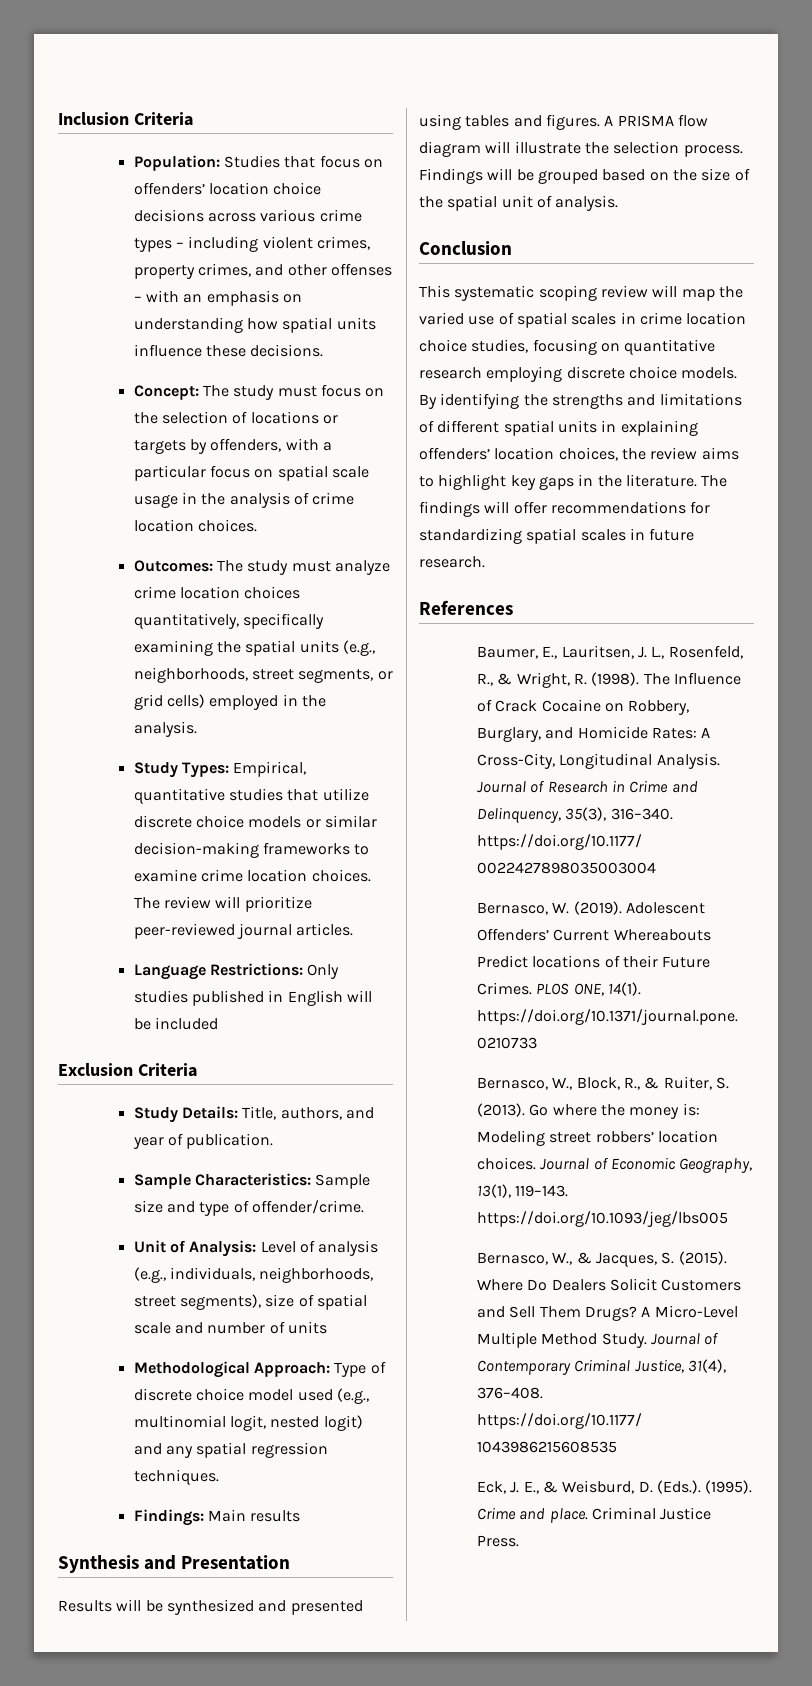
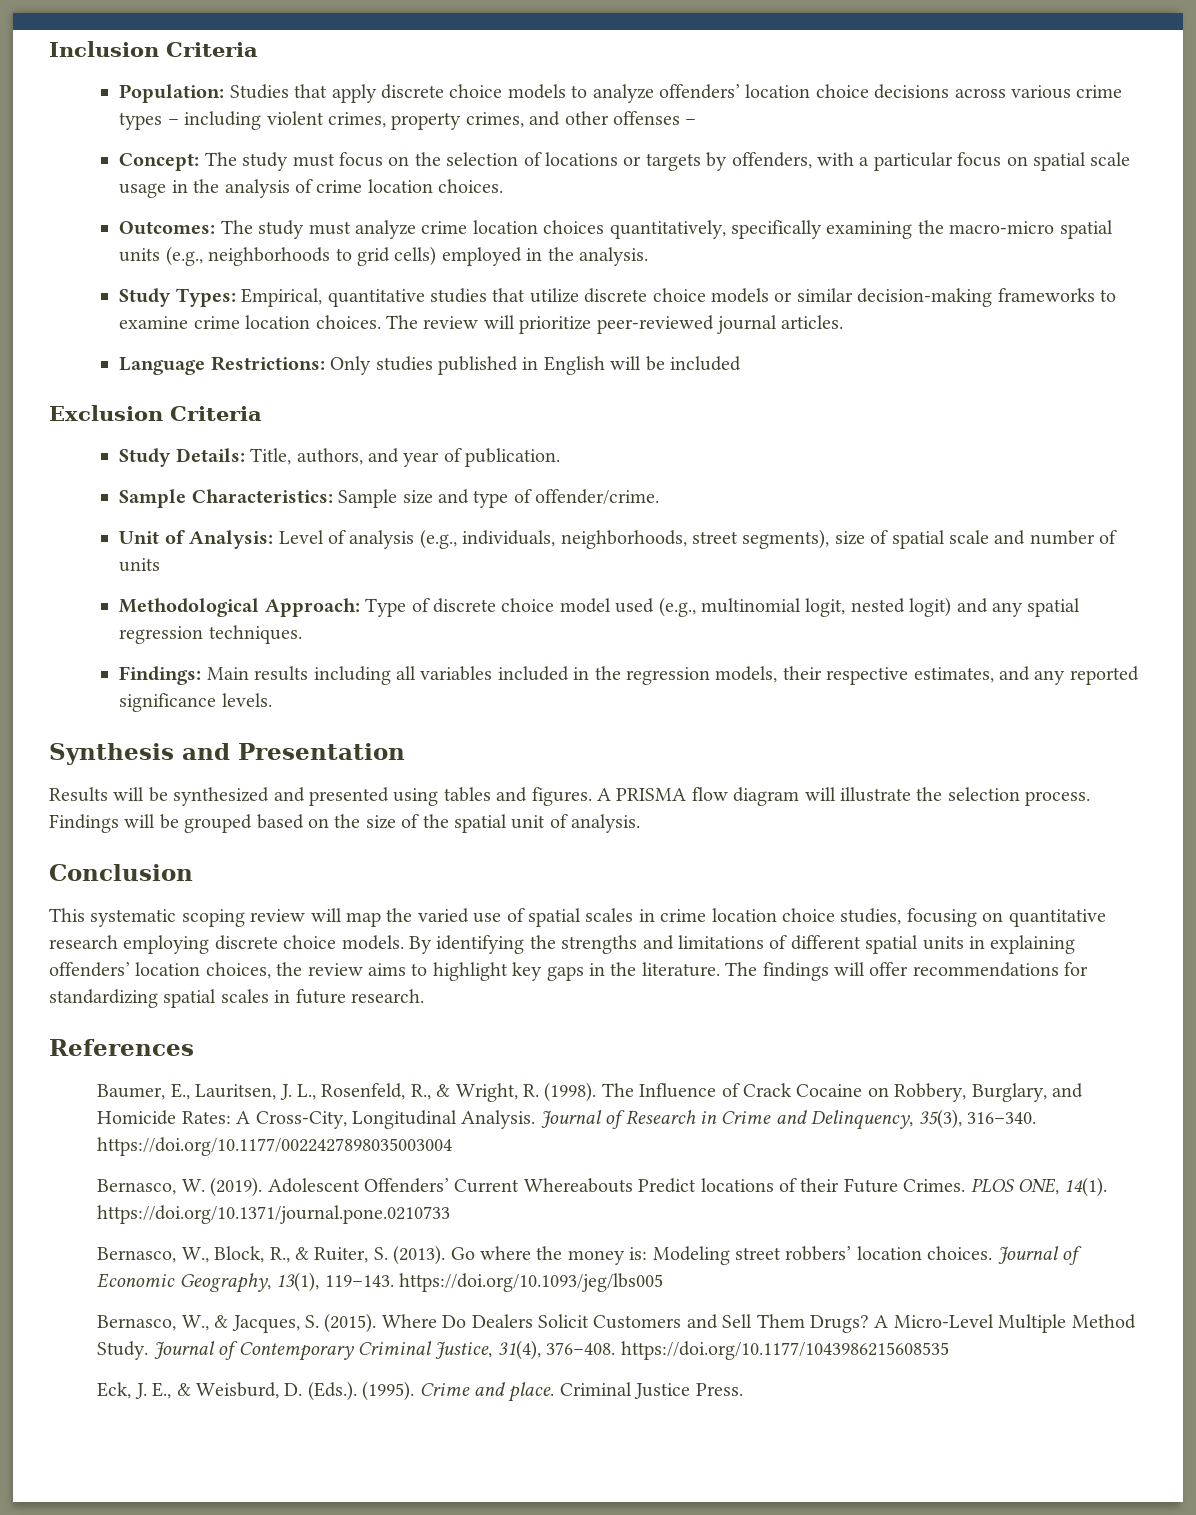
- Population: Studies that focus on offenders’ location choice decisions across various crime types – including violent crimes, property crimes, and other offenses – with an emphasis on understanding how spatial units influence these decisions.
+ Population: Studies that apply discrete choice models to analyze offenders’ location choice decisions across various crime types – including violent crimes, property crimes, and other offenses –
- Outcomes: The study must analyze crime location choices quantitatively, specifically examining the spatial units (e.g., neighborhoods, street segments, or grid cells) employed in the analysis.
+ Outcomes: The study must analyze crime location choices quantitatively, specifically examining the macro-micro spatial units (e.g., neighborhoods to grid cells) employed in the analysis.
- Findings: Main results
+ Findings: Main results including all variables included in the regression models, their respective estimates, and any reported significance levels.

